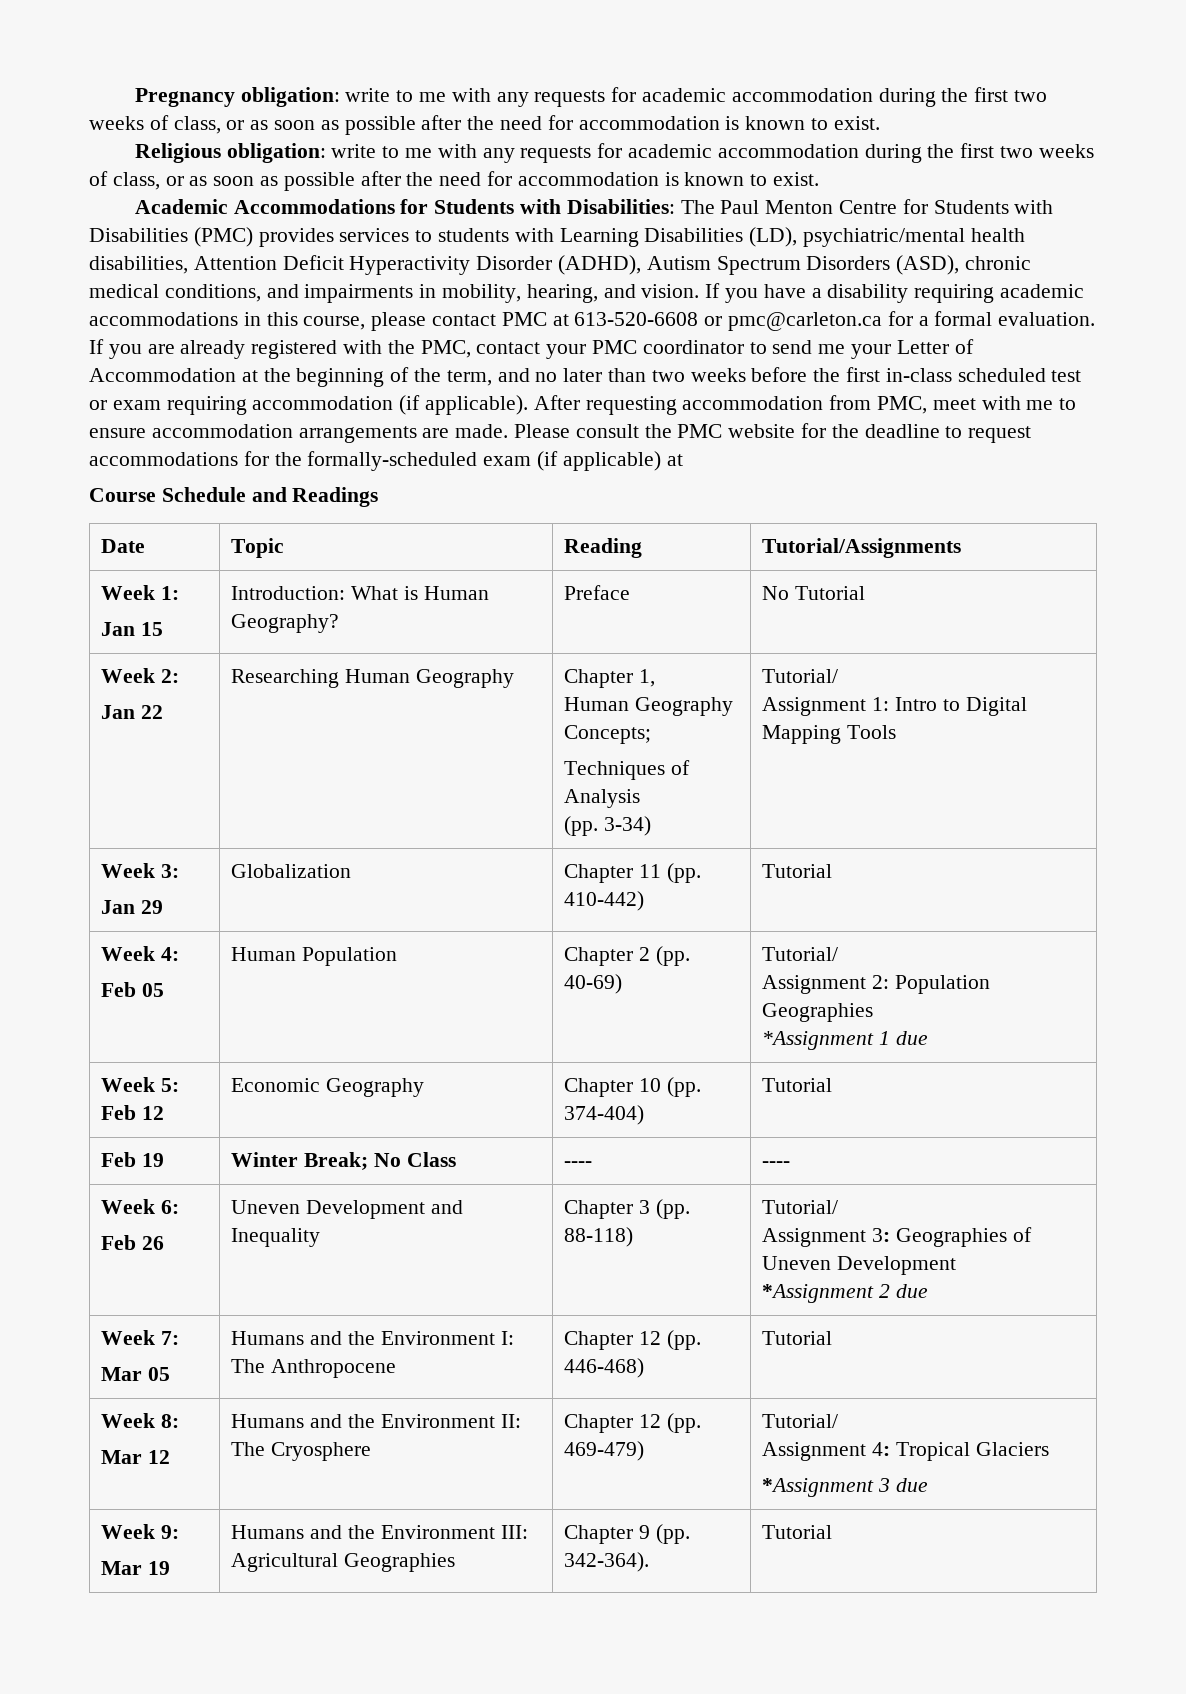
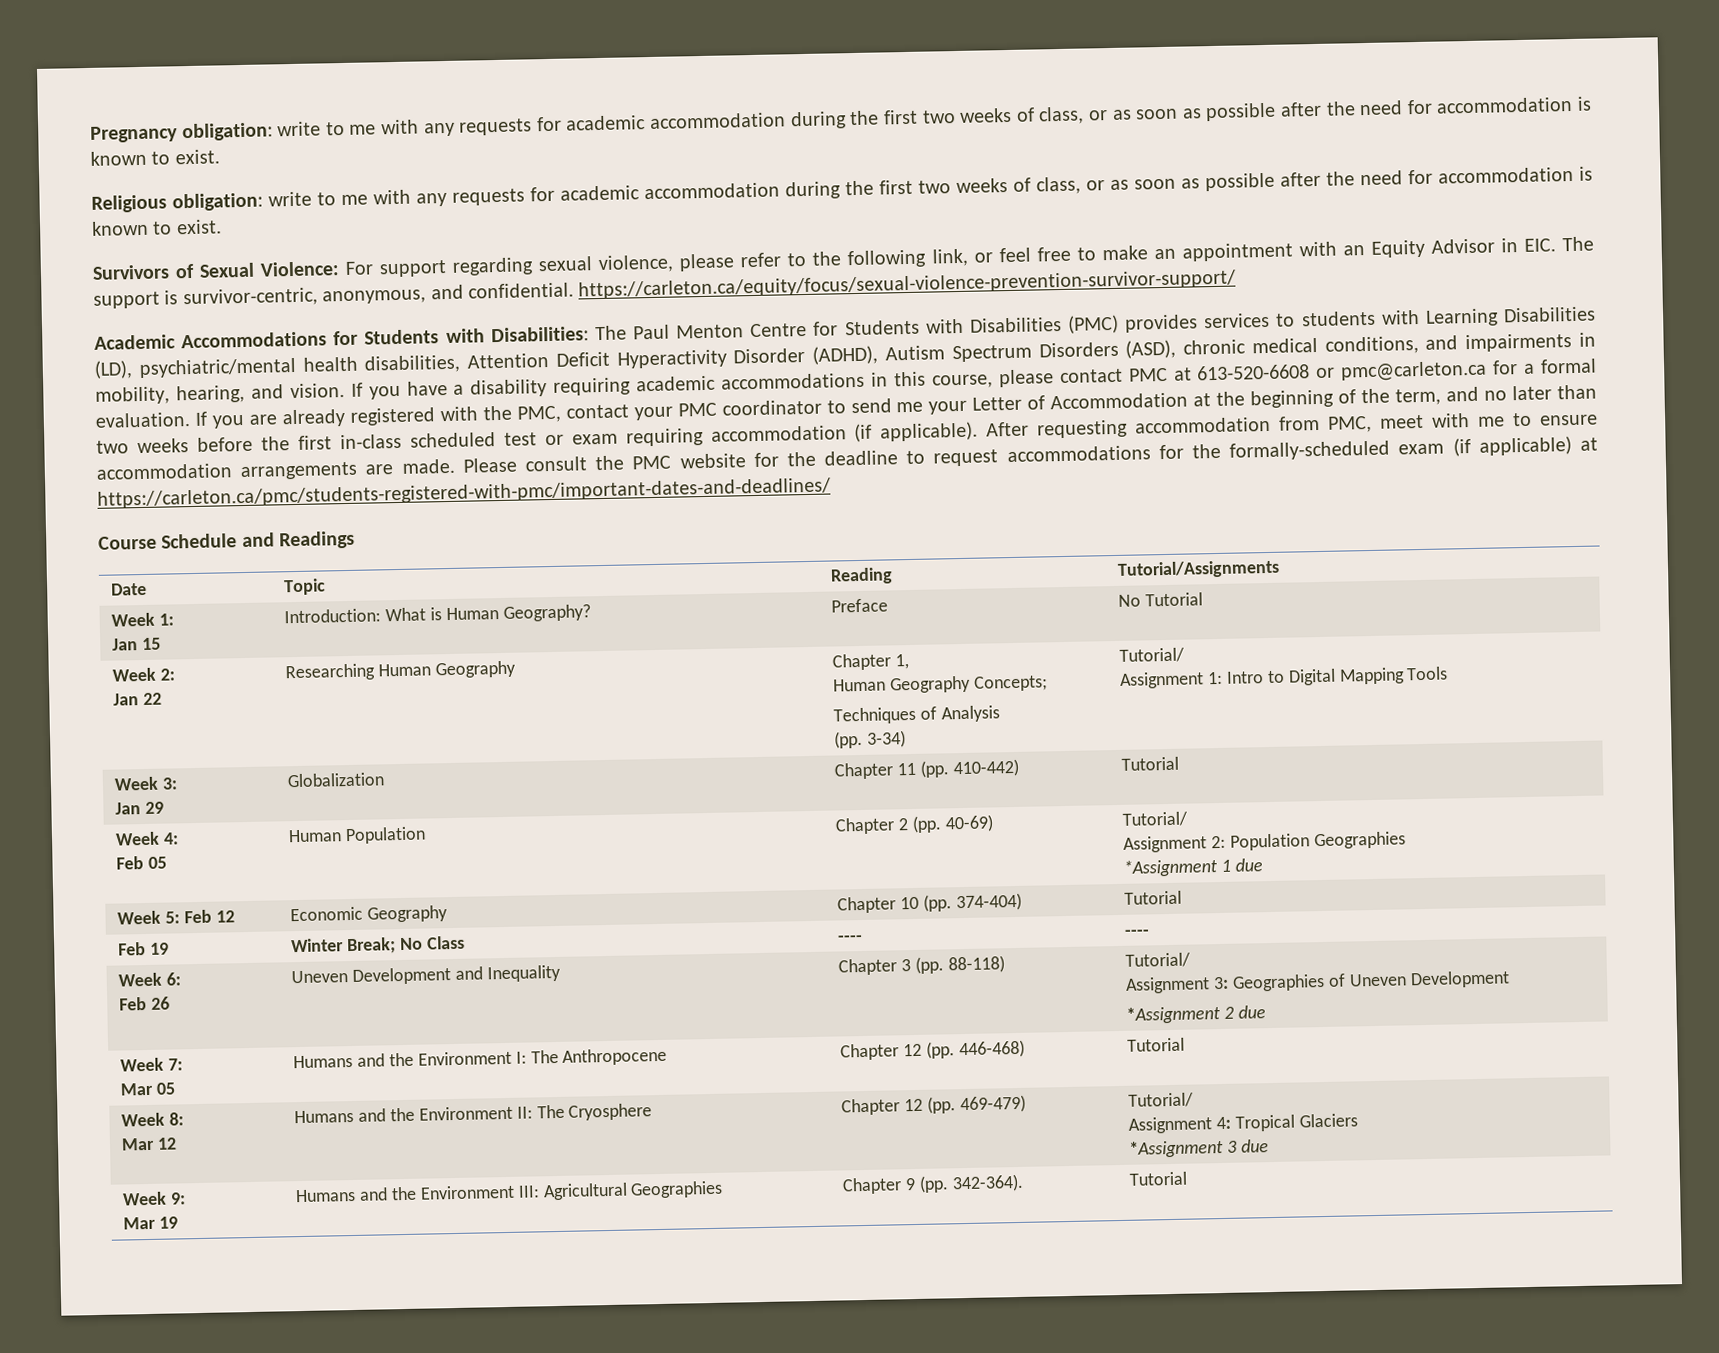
+ Survivors of Sexual Violence: For support regarding sexual violence, please refer to the following link, or feel free to make an appointment with an Equity Advisor in EIC. The support is survivor-centric, anonymous, and confidential. https://carleton.ca/equity/focus/sexual-violence-prevention-survivor-support/
- Please consult the PMC website for the deadline to request accommodations for the formally-scheduled exam (if applicable) at
+ Please consult the PMC website for the deadline to request accommodations for the formally-scheduled exam (if applicable) at https://carleton.ca/pmc/students-registered-with-pmc/important-dates-and-deadlines/

